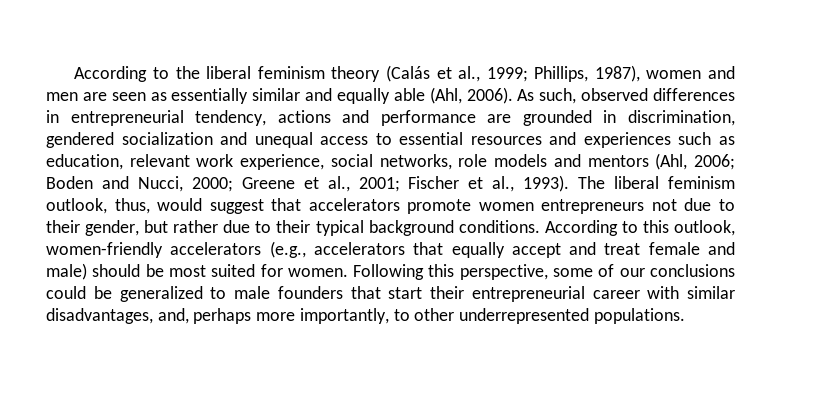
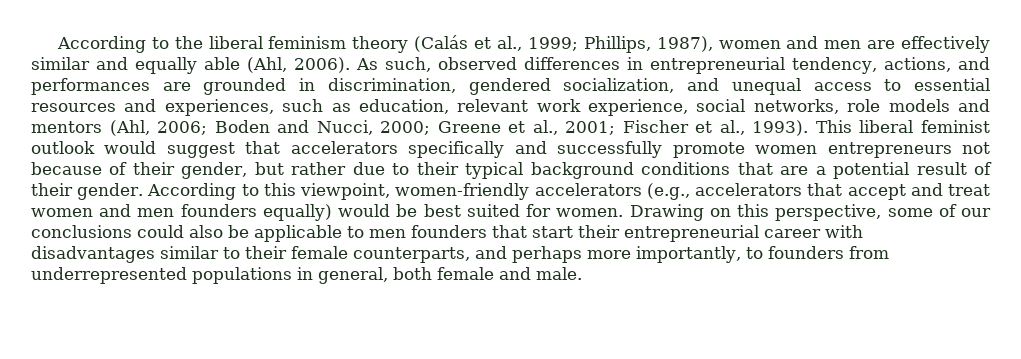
- According to the liberal feminism theory (Calás et al., 1999; Phillips, 1987), women and men are seen as essentially similar and equally able (Ahl, 2006).
+ According to the liberal feminism theory (Calás et al., 1999; Phillips, 1987), women and men are effectively similar and equally able (Ahl, 2006).
- As such, observed differences in entrepreneurial tendency, actions and performance are grounded in discrimination, gendered socialization and unequal access to essential resources and experiences such as education, relevant work experience, social networks, role models and mentors (Ahl, 2006; Boden and Nucci, 2000; Greene et al., 2001; Fischer et al., 1993).
+ As such, observed differences in entrepreneurial tendency, actions, and performances are grounded in discrimination, gendered socialization, and unequal access to essential resources and experiences, such as education, relevant work experience, social networks, role models and mentors (Ahl, 2006; Boden and Nucci, 2000; Greene et al., 2001; Fischer et al., 1993).
- The liberal feminism outlook, thus, would suggest that accelerators promote women entrepreneurs not due to their gender, but rather due to their typical background conditions.
+ This liberal feminist outlook would suggest that accelerators specifically and successfully promote women entrepreneurs not because of their gender, but rather due to their typical background conditions that are a potential result of their gender.
- According to this outlook, women-friendly accelerators (e.g., accelerators that equally accept and treat female and male) should be most suited for women.
+ According to this viewpoint, women-friendly accelerators (e.g., accelerators that accept and treat women and men founders equally) would be best suited for women.
- Following this perspective, some of our conclusions could be generalized to male founders that start their entrepreneurial career with similar disadvantages, and, perhaps more importantly, to other underrepresented populations.
+ Drawing on this perspective, some of our conclusions could also be applicable to men founders that start their entrepreneurial career with disadvantages similar to their female counterparts, and perhaps more importantly, to founders from underrepresented populations in general, both female and male.

